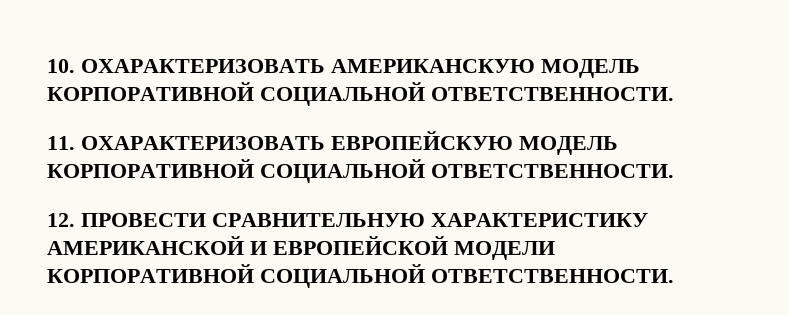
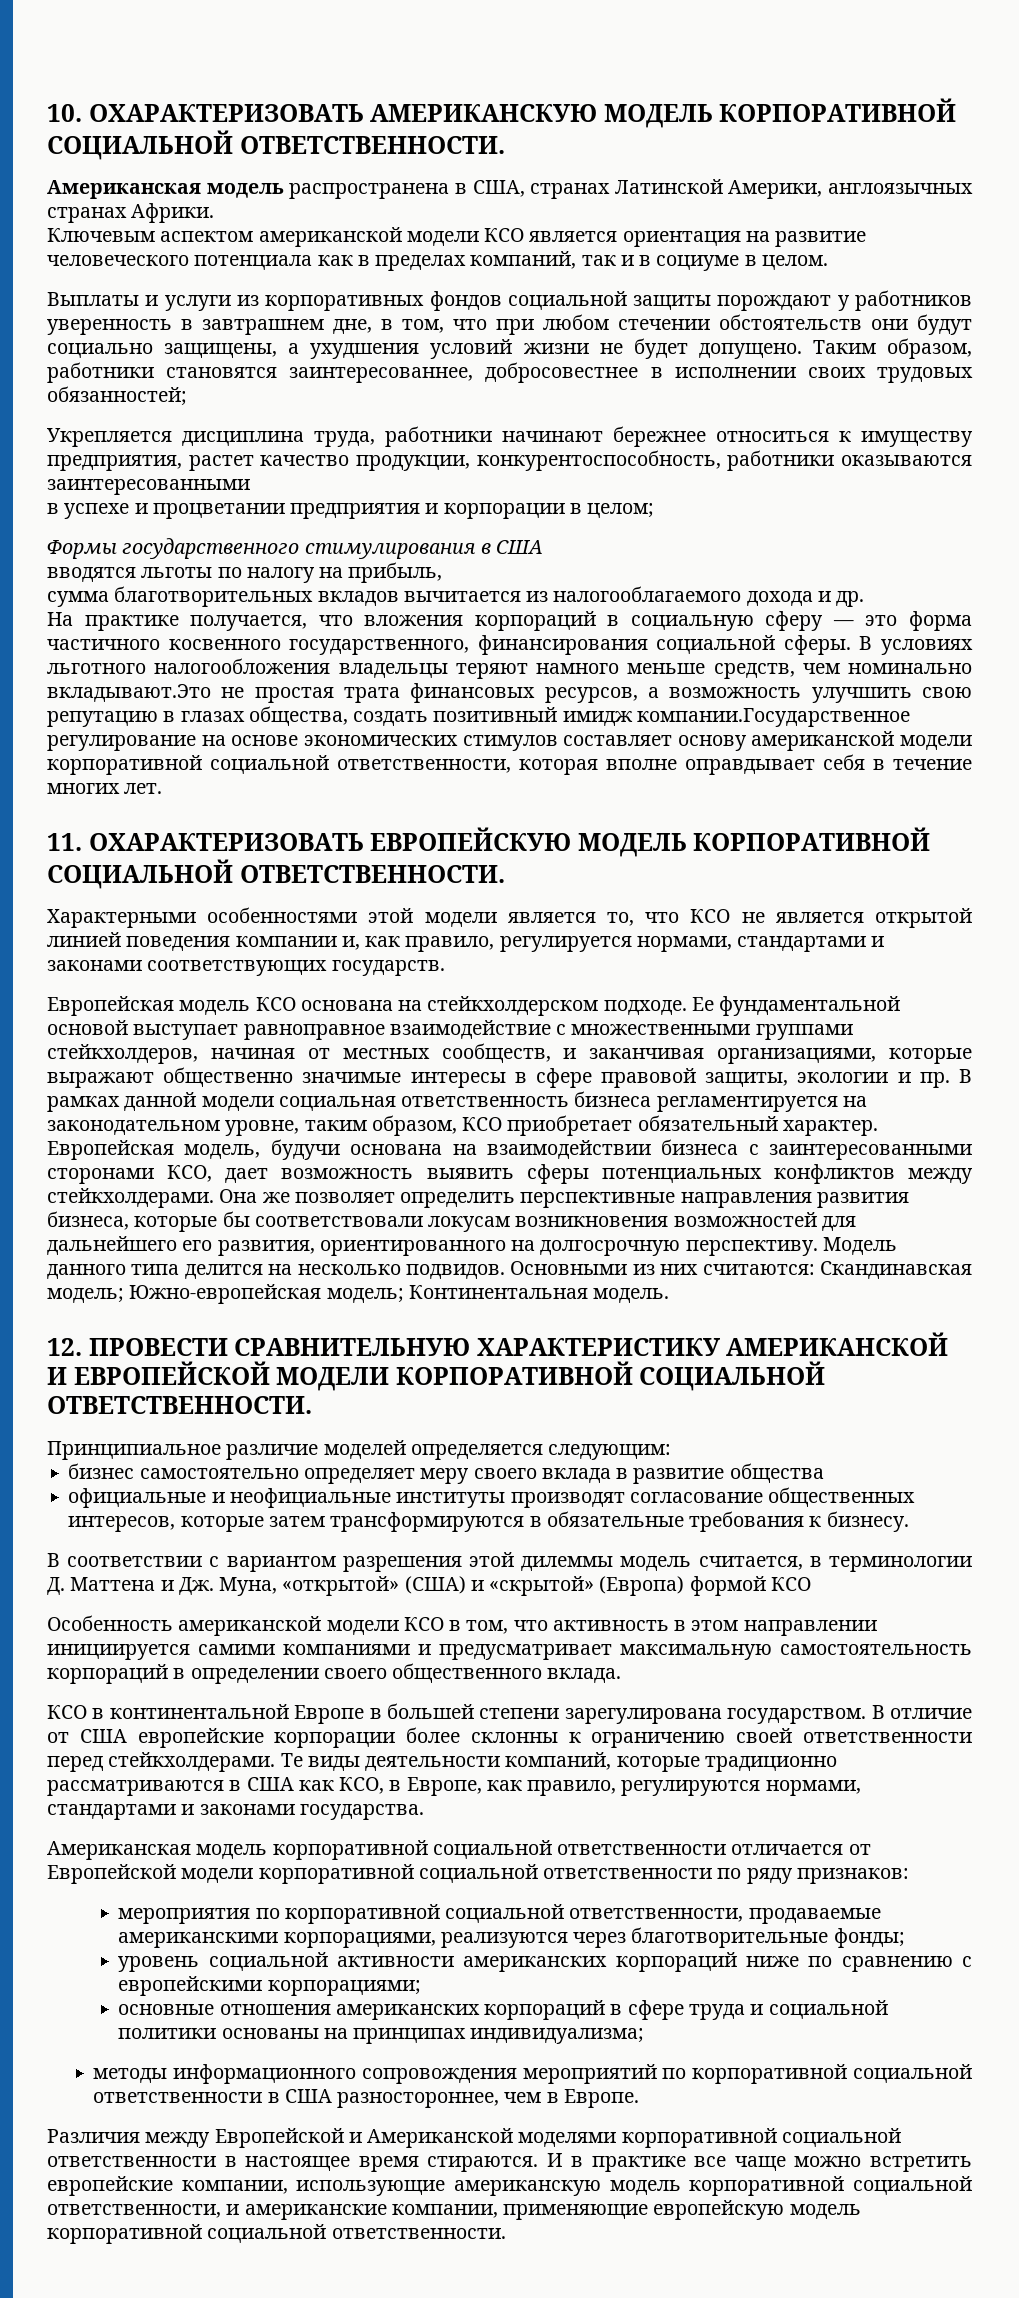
+ Американская модель распространена в США, странах Латинской Америки, англоязычных странах Африки.
+ Ключевым аспектом американской модели КСО является ориентация на развитие человеческого потенциала как в пределах компаний, так и в социуме в целом.
+ Выплаты и услуги из корпоративных фондов социальной защиты порождают у работников уверенность в завтрашнем дне, в том, что при любом стечении обстоятельств они будут социально защищены, а ухудшения условий жизни не будет допущено. Таким образом, работники становятся заинтересованнее, добросовестнее в исполнении своих трудовых обязанностей;
+ Укрепляется дисциплина труда, работники начинают бережнее относиться к имуществу предприятия, растет качество продукции, конкурентоспособность, работники оказываются заинтересованными
+ в успехе и процветании предприятия и корпорации в целом;
+ Формы государственного стимулирования в США
+ вводятся льготы по налогу на прибыль,
+ сумма благотворительных вкладов вычитается из налогооблагаемого дохода и др.
+ На практике получается, что вложения корпораций в социальную сферу — это форма частичного косвенного государственного, финансирования социальной сферы. В условиях льготного налогообложения владельцы теряют намного меньше средств, чем номинально вкладывают.Это не простая трата финансовых ресурсов, а возможность улучшить свою репутацию в глазах общества, создать позитивный имидж компании.Государственное регулирование на основе экономических стимулов составляет основу американской модели корпоративной социальной ответственности, которая вполне оправдывает себя в течение многих лет.
+ Характерными особенностями этой модели является то, что КСО не является открытой линией поведения компании и, как правило, регулируется нормами, стандартами и законами соответствующих государств.
+ Европейская модель КСО основана на стейкхолдерском подходе. Ее фундаментальной основой выступает равноправное взаимодействие с множественными группами стейкхолдеров, начиная от местных сообществ, и заканчивая организациями, которые выражают общественно значимые интересы в сфере правовой защиты, экологии и пр. В рамках данной модели социальная ответственность бизнеса регламентируется на законодательном уровне, таким образом, КСО приобретает обязательный характер. Европейская модель, будучи основана на взаимодействии бизнеса с заинтересованными сторонами КСО, дает возможность выявить сферы потенциальных конфликтов между стейкхолдерами. Она же позволяет определить перспективные направления развития бизнеса, которые бы соответствовали локусам возникновения возможностей для дальнейшего его развития, ориентированного на долгосрочную перспективу. Модель данного типа делится на несколько подвидов. Основными из них считаются: Скандинавская модель; Южно-европейская модель; Континентальная модель.
+ Принципиальное различие моделей определяется следующим:
+ бизнес самостоятельно определяет меру своего вклада в развитие общества
+ официальные и неофициальные институты производят согласование общественных интересов, которые затем трансформируются в обязательные требования к бизнесу.
+ В соответствии с вариантом разрешения этой дилеммы модель считается, в терминологии Д. Маттена и Дж. Муна, «открытой» (США) и «скрытой» (Европа) формой КСО
+ Особенность американской модели КСО в том, что активность в этом направлении инициируется самими компаниями и предусматривает максимальную самостоятельность корпораций в определении своего общественного вклада.
+ КСО в континентальной Европе в большей степени зарегулирована государством. В отличие от США европейские корпорации более склонны к ограничению своей ответственности перед стейкхолдерами. Те виды деятельности компаний, которые традиционно рассматриваются в США как КСО, в Европе, как правило, регулируются нормами, стандартами и законами государства.
+ Американская модель корпоративной социальной ответственности отличается от Европейской модели корпоративной социальной ответственности по ряду признаков:
+ мероприятия по корпоративной социальной ответственности, продаваемые американскими корпорациями, реализуются через благотворительные фонды;
+ уровень социальной активности американских корпораций ниже по сравнению с европейскими корпорациями;
+ основные отношения американских корпораций в сфере труда и социальной политики основаны на принципах индивидуализма;
+ методы информационного сопровождения мероприятий по корпоративной социальной ответственности в США разностороннее, чем в Европе.
+ Различия между Европейской и Американской моделями корпоративной социальной ответственности в настоящее время стираются. И в практике все чаще можно встретить европейские компании, использующие американскую модель корпоративной социальной ответственности, и американские компании, применяющие европейскую модель корпоративной социальной ответственности.

